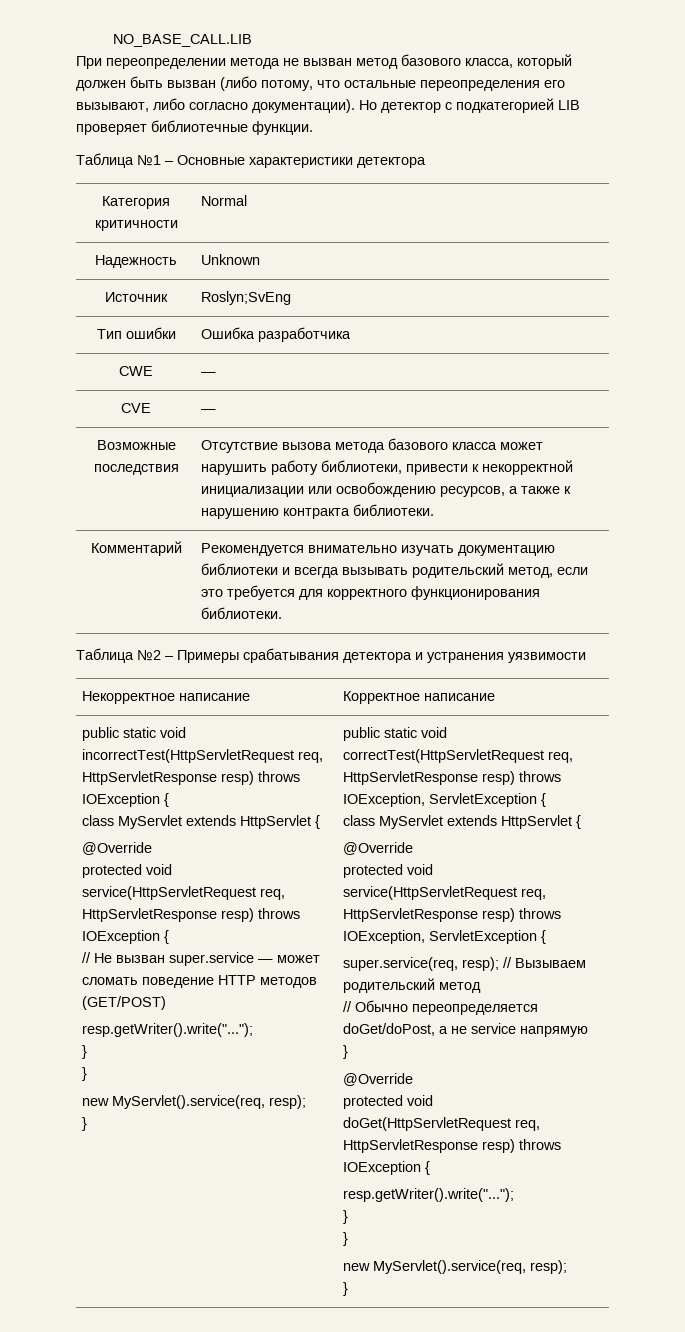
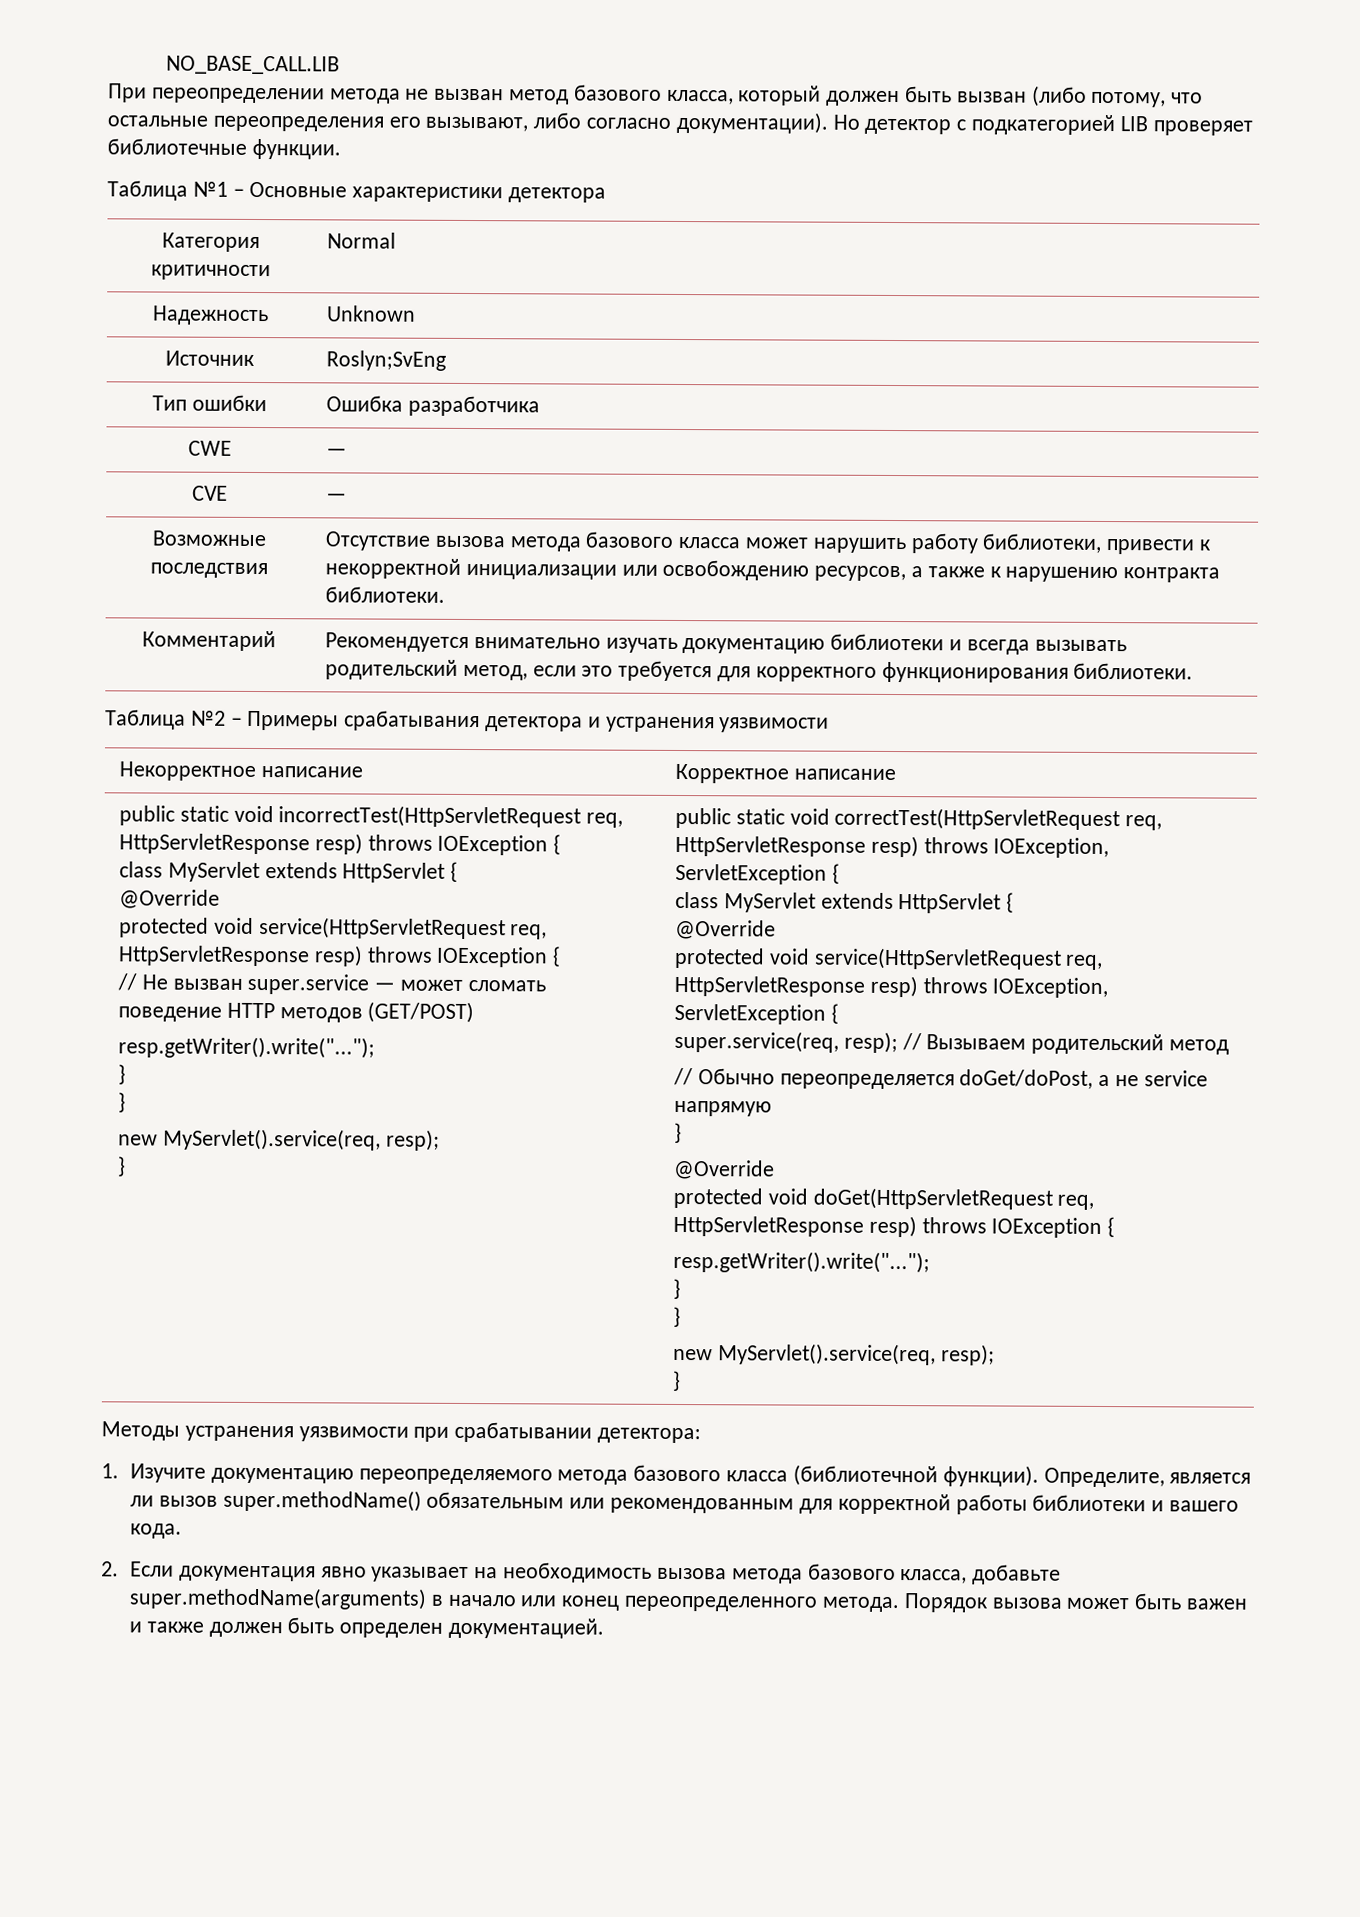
+ Методы устранения уязвимости при срабатывании детектора:
+ 1. Изучите документацию переопределяемого метода базового класса (библиотечной функции). Определите, является ли вызов super.methodName() обязательным или рекомендованным для корректной работы библиотеки и вашего кода.
+ 2. Если документация явно указывает на необходимость вызова метода базового класса, добавьте super.methodName(arguments) в начало или конец переопределенного метода. Порядок вызова может быть важен и также должен быть определен документацией.

